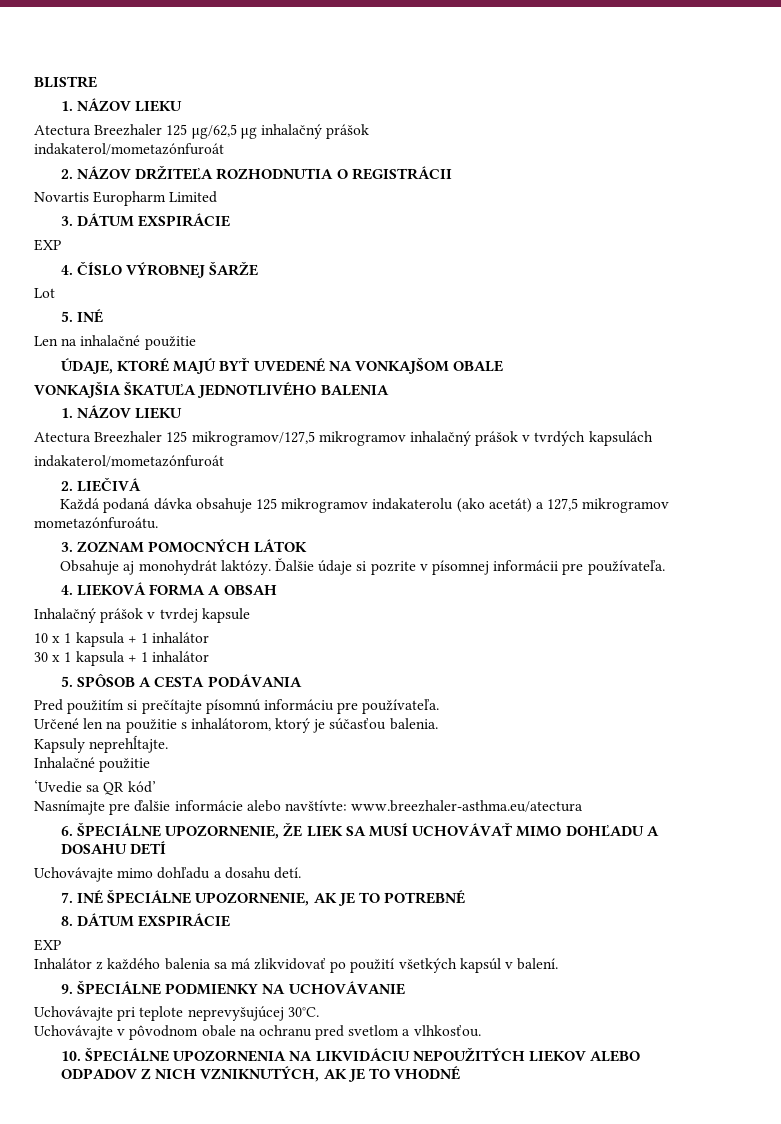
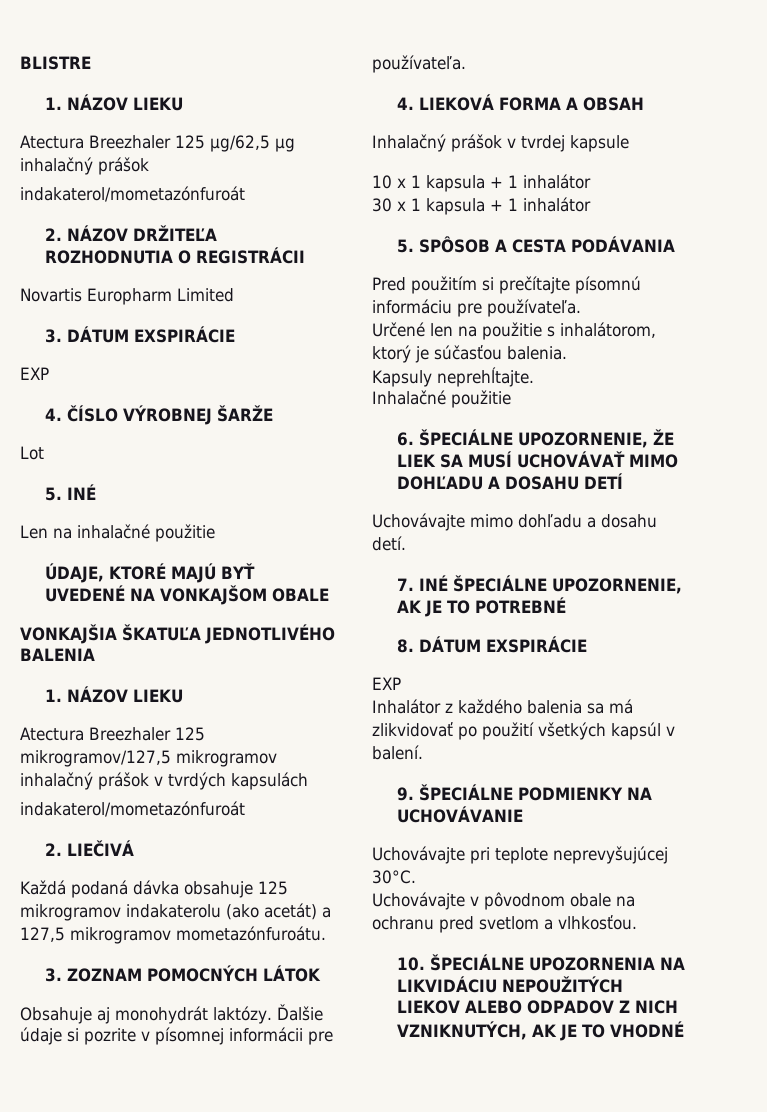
- ‘Uvedie sa QR kód’
- Nasnímajte pre ďalšie informácie alebo navštívte: www.breezhaler-asthma.eu/atectura

